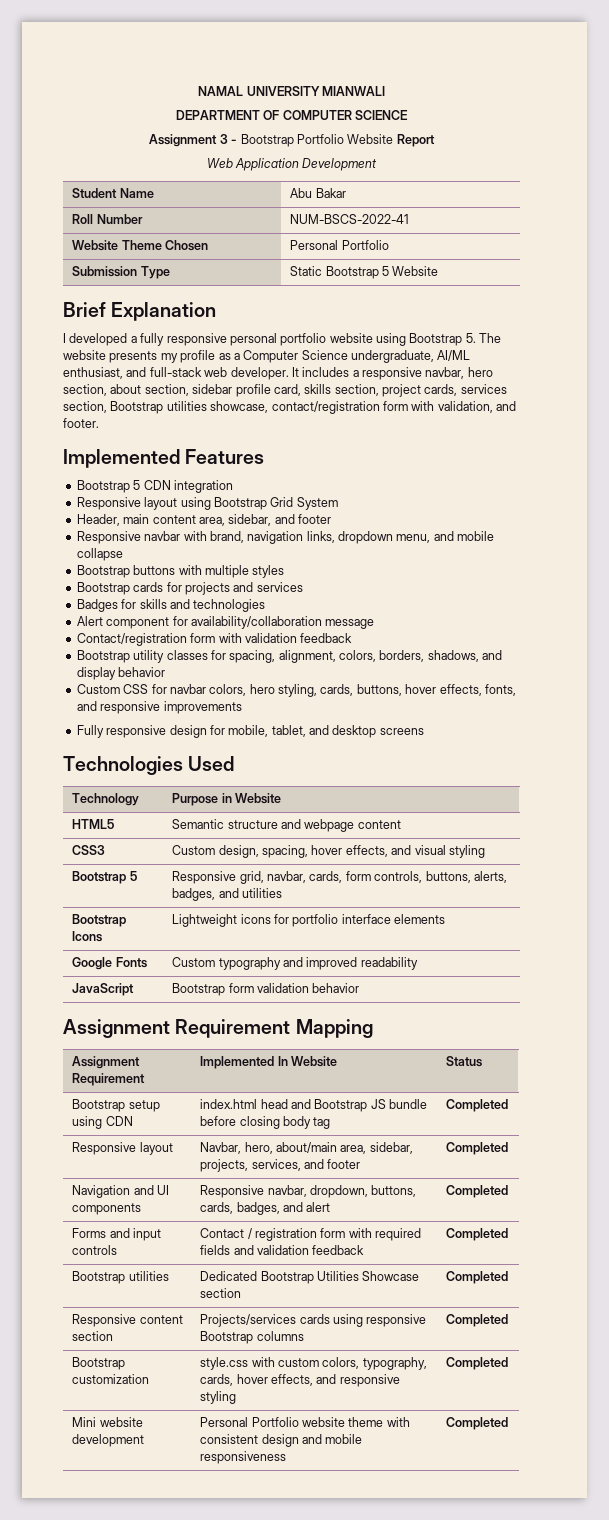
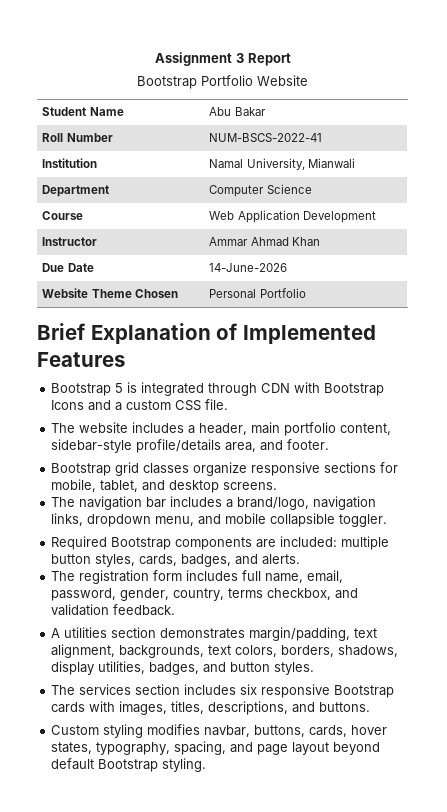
- NAMAL UNIVERSITY MIANWALI
- DEPARTMENT OF COMPUTER SCIENCE
- Assignment 3 - Bootstrap Portfolio Website Report
- Web Application Development
+ Assignment 3 Report
+ Bootstrap Portfolio Website
+ Institution | Namal University, Mianwali
+ Department | Computer Science
+ Course | Web Application Development
+ Instructor | Ammar Ahmad Khan
+ Due Date | 14-June-2026
- Submission Type | Static Bootstrap 5 Website
- Brief Explanation
- I developed a fully responsive personal portfolio website using Bootstrap 5. The website presents my profile as a Computer Science undergraduate, AI/ML enthusiast, and full-stack web developer. It includes a responsive navbar, hero section, about section, sidebar profile card, skills section, project cards, services section, Bootstrap utilities showcase, contact/registration form with validation, and footer.
- Implemented Features
- Bootstrap 5 CDN integration
- Responsive layout using Bootstrap Grid System
- Header, main content area, sidebar, and footer
- Responsive navbar with brand, navigation links, dropdown menu, and mobile collapse
- Bootstrap buttons with multiple styles
- Bootstrap cards for projects and services
- Badges for skills and technologies
- Alert component for availability/collaboration message
- Contact/registration form with validation feedback
- Bootstrap utility classes for spacing, alignment, colors, borders, shadows, and display behavior
- Custom CSS for navbar colors, hero styling, cards, buttons, hover effects, fonts, and responsive improvements
- Fully responsive design for mobile, tablet, and desktop screens
- Technologies Used
- Technology | Purpose in Website
- HTML5 | Semantic structure and webpage content
- CSS3 | Custom design, spacing, hover effects, and visual styling
- Bootstrap 5 | Responsive grid, navbar, cards, form controls, buttons, alerts, badges, and utilities
- Bootstrap Icons | Lightweight icons for portfolio interface elements
- Google Fonts | Custom typography and improved readability
- JavaScript | Bootstrap form validation behavior
- Assignment Requirement Mapping
- Assignment Requirement | Implemented In Website | Status
- Bootstrap setup using CDN | index.html head and Bootstrap JS bundle before closing body tag | Completed
- Responsive layout | Navbar, hero, about/main area, sidebar, projects, services, and footer | Completed
- Navigation and UI components | Responsive navbar, dropdown, buttons, cards, badges, and alert | Completed
- Forms and input controls | Contact / registration form with required fields and validation feedback | Completed
- Bootstrap utilities | Dedicated Bootstrap Utilities Showcase section | Completed
- Responsive content section | Projects/services cards using responsive Bootstrap columns | Completed
- Bootstrap customization | style.css with custom colors, typography, cards, hover effects, and responsive styling | Completed
- Mini website development | Personal Portfolio website theme with consistent design and mobile responsiveness | Completed
+ Brief Explanation of Implemented Features
+ Bootstrap 5 is integrated through CDN with Bootstrap Icons and a custom CSS file.
+ The website includes a header, main portfolio content, sidebar-style profile/details area, and footer.
+ Bootstrap grid classes organize responsive sections for mobile, tablet, and desktop screens.
+ The navigation bar includes a brand/logo, navigation links, dropdown menu, and mobile collapsible toggler.
+ Required Bootstrap components are included: multiple button styles, cards, badges, and alerts.
+ The registration form includes full name, email, password, gender, country, terms checkbox, and validation feedback.
+ A utilities section demonstrates margin/padding, text alignment, backgrounds, text colors, borders, shadows, display utilities, badges, and button styles.
+ The services section includes six responsive Bootstrap cards with images, titles, descriptions, and buttons.
+ Custom styling modifies navbar, buttons, cards, hover states, typography, spacing, and page layout beyond default Bootstrap styling.

